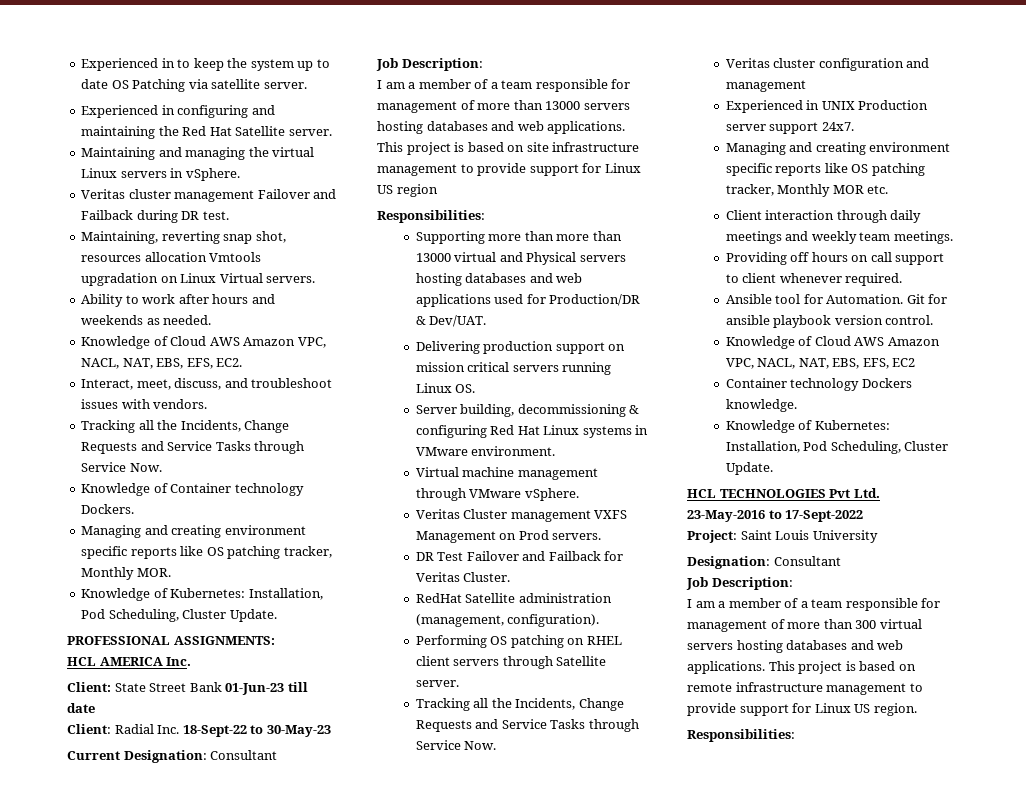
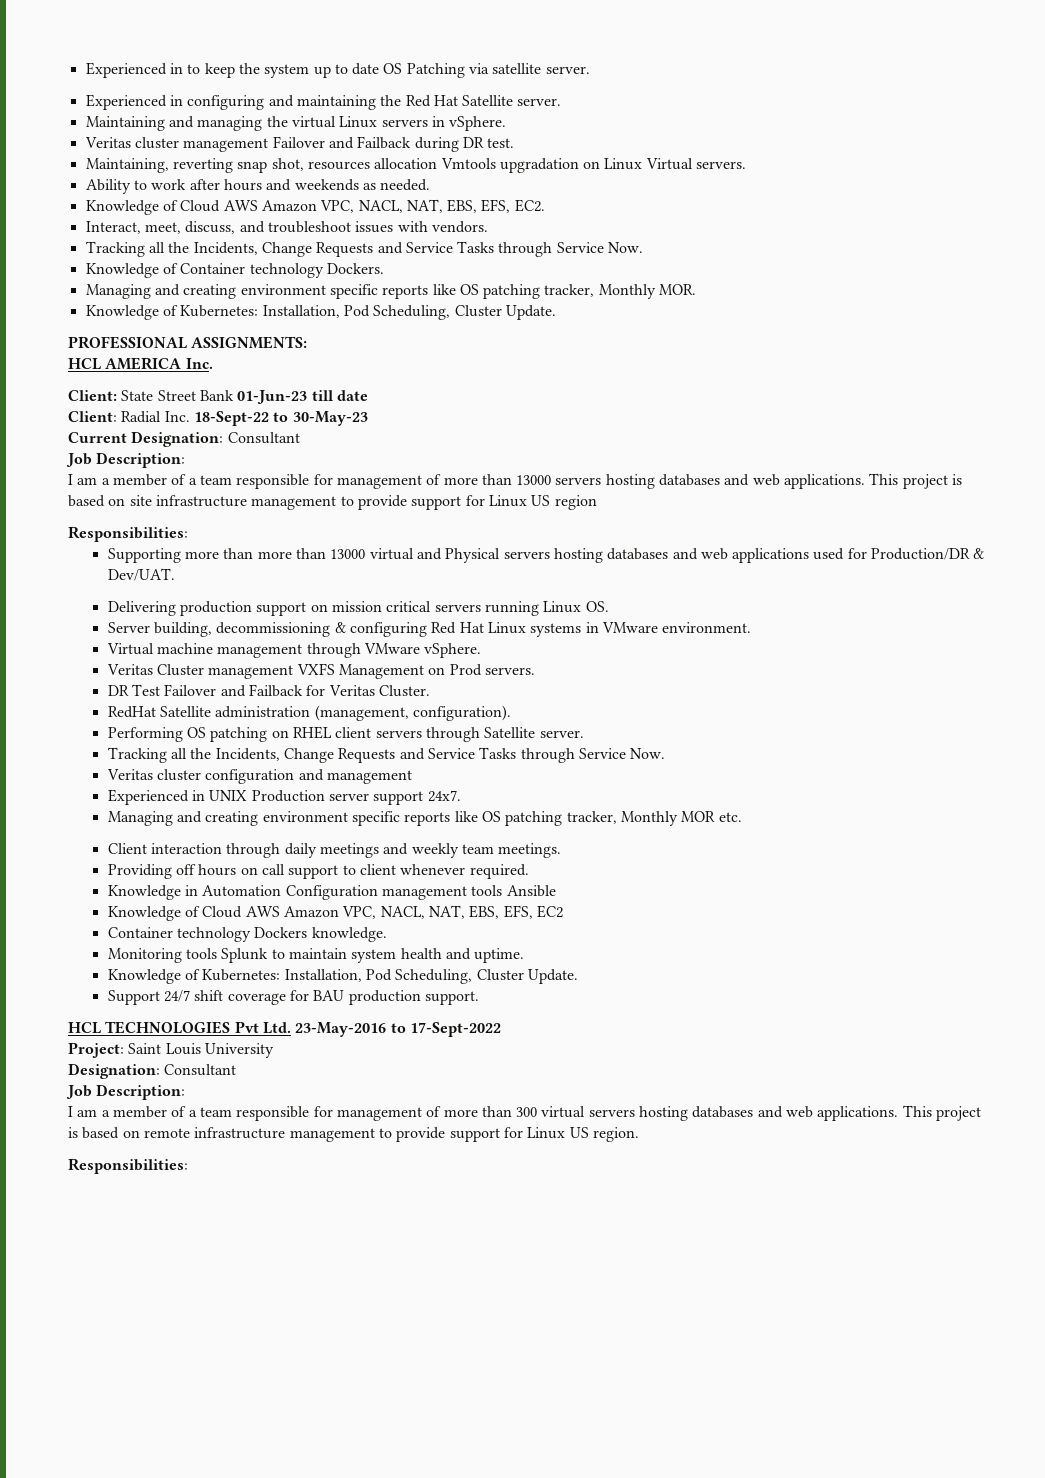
- Ansible tool for Automation. Git for ansible playbook version control.
+ Knowledge in Automation Configuration management tools Ansible
  Container technology Dockers knowledge.
+ Monitoring tools Splunk to maintain system health and uptime.
  Knowledge of Kubernetes: Installation, Pod Scheduling, Cluster Update.
+ Support 24/7 shift coverage for BAU production support.

